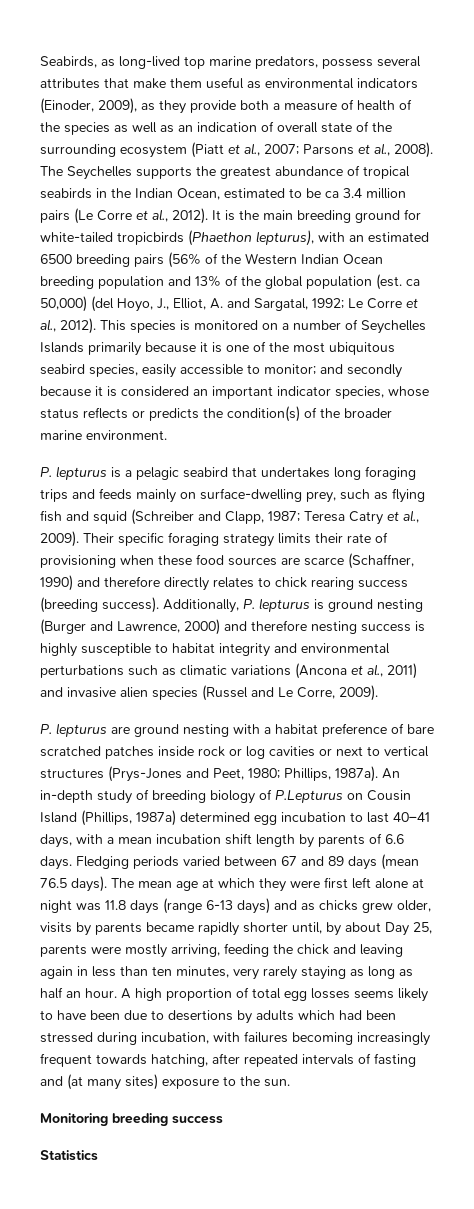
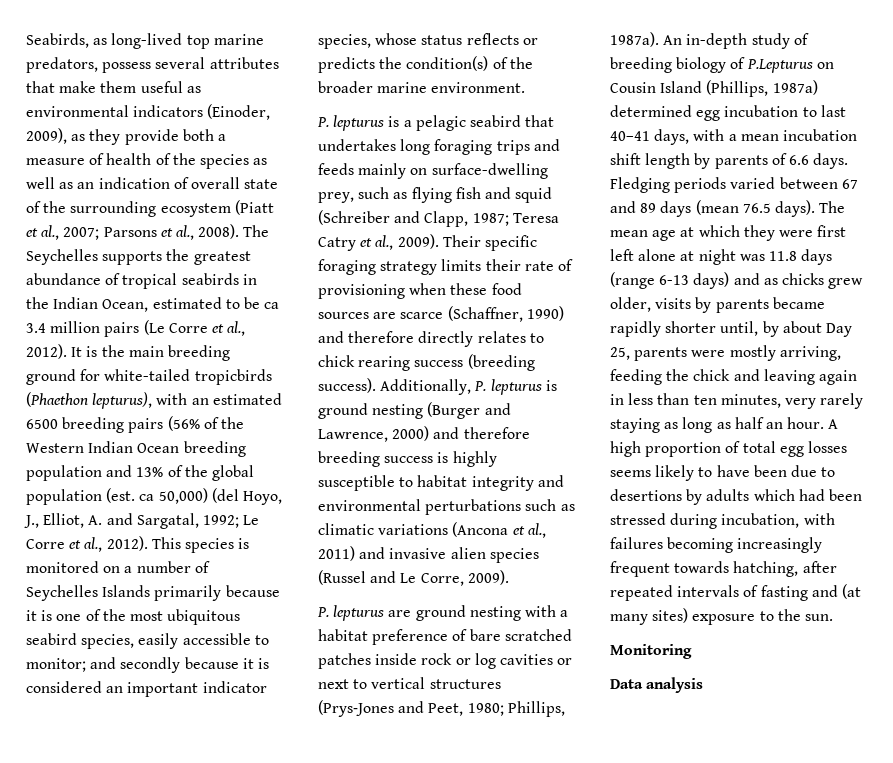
- Additionally, P. lepturus is ground nesting (Burger and Lawrence, 2000) and therefore nesting success is highly susceptible to habitat integrity and environmental perturbations such as climatic variations (Ancona et al., 2011) and invasive alien species (Russel and Le Corre, 2009).
+ Additionally, P. lepturus is ground nesting (Burger and Lawrence, 2000) and therefore breeding success is highly susceptible to habitat integrity and environmental perturbations such as climatic variations (Ancona et al., 2011) and invasive alien species (Russel and Le Corre, 2009).
- Monitoring breeding success
- Statistics
+ Monitoring
+ Data analysis

